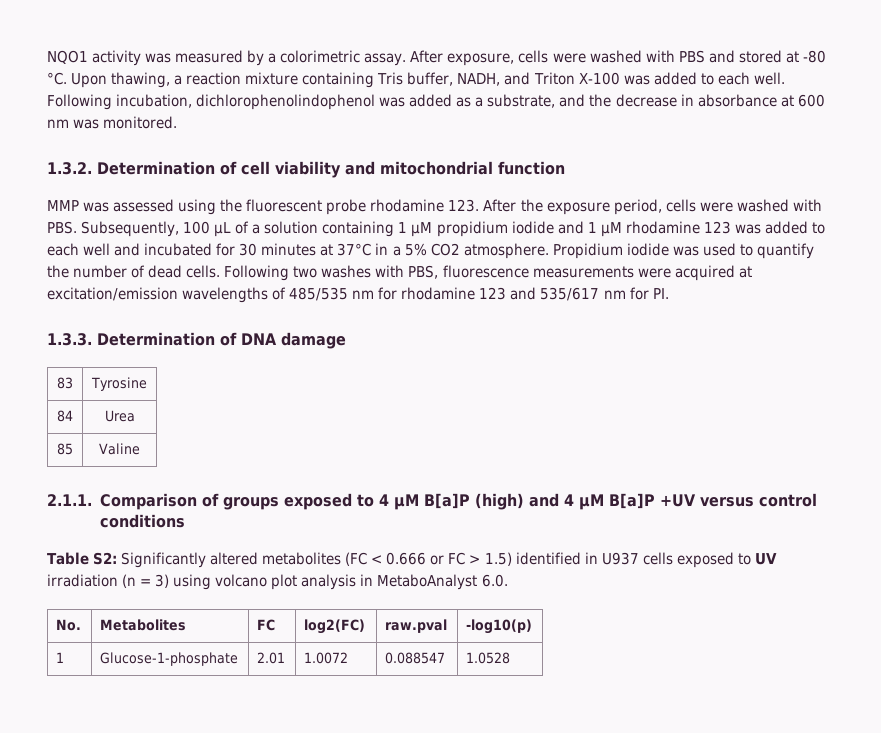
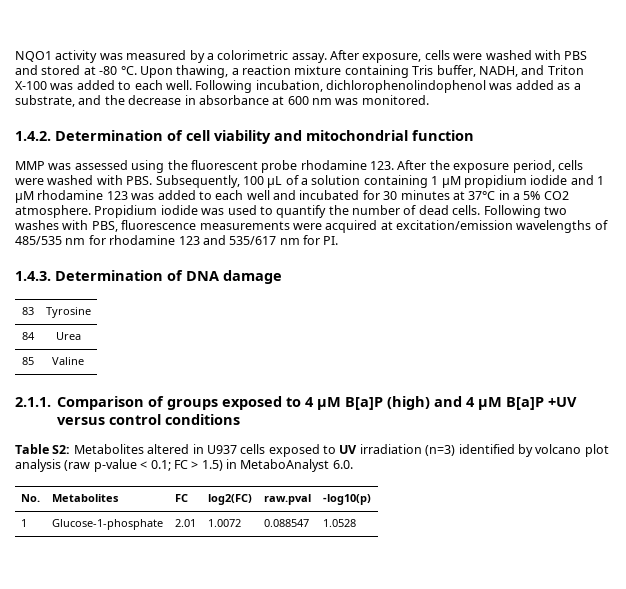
- 1.3.2. Determination of cell viability and mitochondrial function
+ 1.4.2. Determination of cell viability and mitochondrial function
- 1.3.3. Determination of DNA damage
+ 1.4.3. Determination of DNA damage
- Table S2: Significantly altered metabolites (FC < 0.666 or FC > 1.5) identified in U937 cells exposed to UV irradiation (n = 3) using volcano plot analysis in MetaboAnalyst 6.0.
+ Table S2: Metabolites altered in U937 cells exposed to UV irradiation (n=3) identified by volcano plot analysis (raw p-value < 0.1; FC > 1.5) in MetaboAnalyst 6.0.

